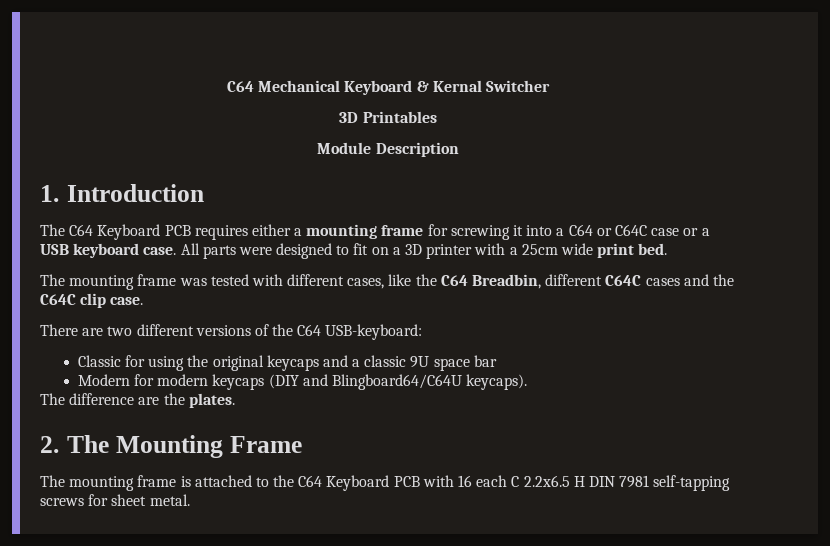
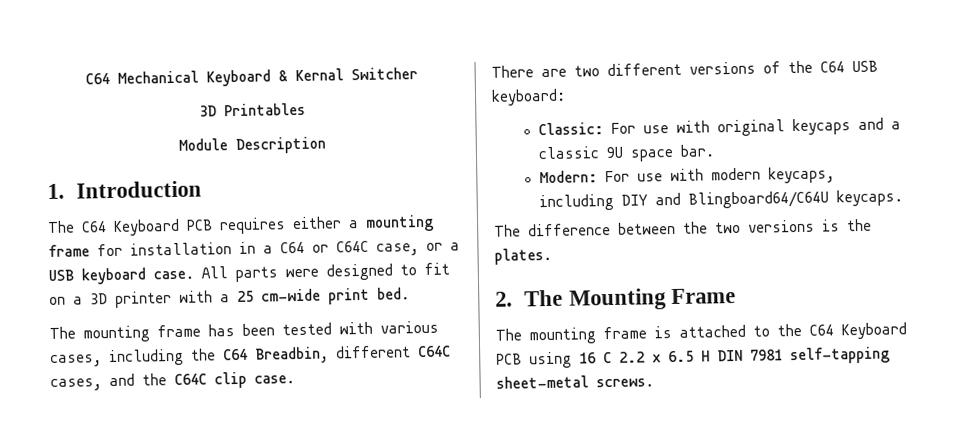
- The C64 Keyboard PCB requires either a mounting frame for screwing it into a C64 or C64C case or a USB keyboard case.
+ The C64 Keyboard PCB requires either a mounting frame for installation in a C64 or C64C case, or a USB keyboard case.
- All parts were designed to fit on a 3D printer with a 25cm wide print bed.
+ All parts were designed to fit on a 3D printer with a 25 cm-wide print bed.
- The mounting frame was tested with different cases, like the C64 Breadbin, different C64C cases and the C64C clip case.
+ The mounting frame has been tested with various cases, including the C64 Breadbin, different C64C cases, and the C64C clip case.
- There are two different versions of the C64 USB-keyboard:
- Classic for using the original keycaps and a classic 9U space bar
- Modern for modern keycaps (DIY and Blingboard64/C64U keycaps).
+ There are two different versions of the C64 USB keyboard:
+ Classic: For use with original keycaps and a classic 9U space bar.
+ Modern: For use with modern keycaps, including DIY and Blingboard64/C64U keycaps.
- The difference are the plates.
+ The difference between the two versions is the plates.
- The mounting frame is attached to the C64 Keyboard PCB with 16 each C 2.2x6.5 H DIN 7981 self-tapping screws for sheet metal.
+ The mounting frame is attached to the C64 Keyboard PCB using 16 C 2.2 × 6.5 H DIN 7981 self-tapping sheet-metal screws.

